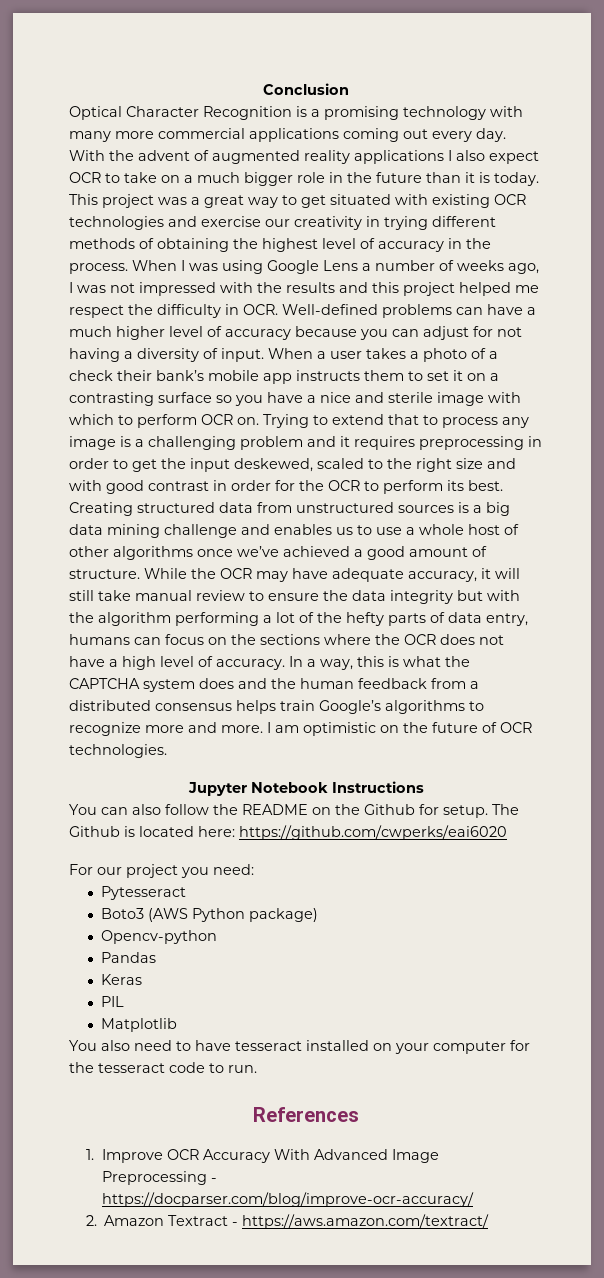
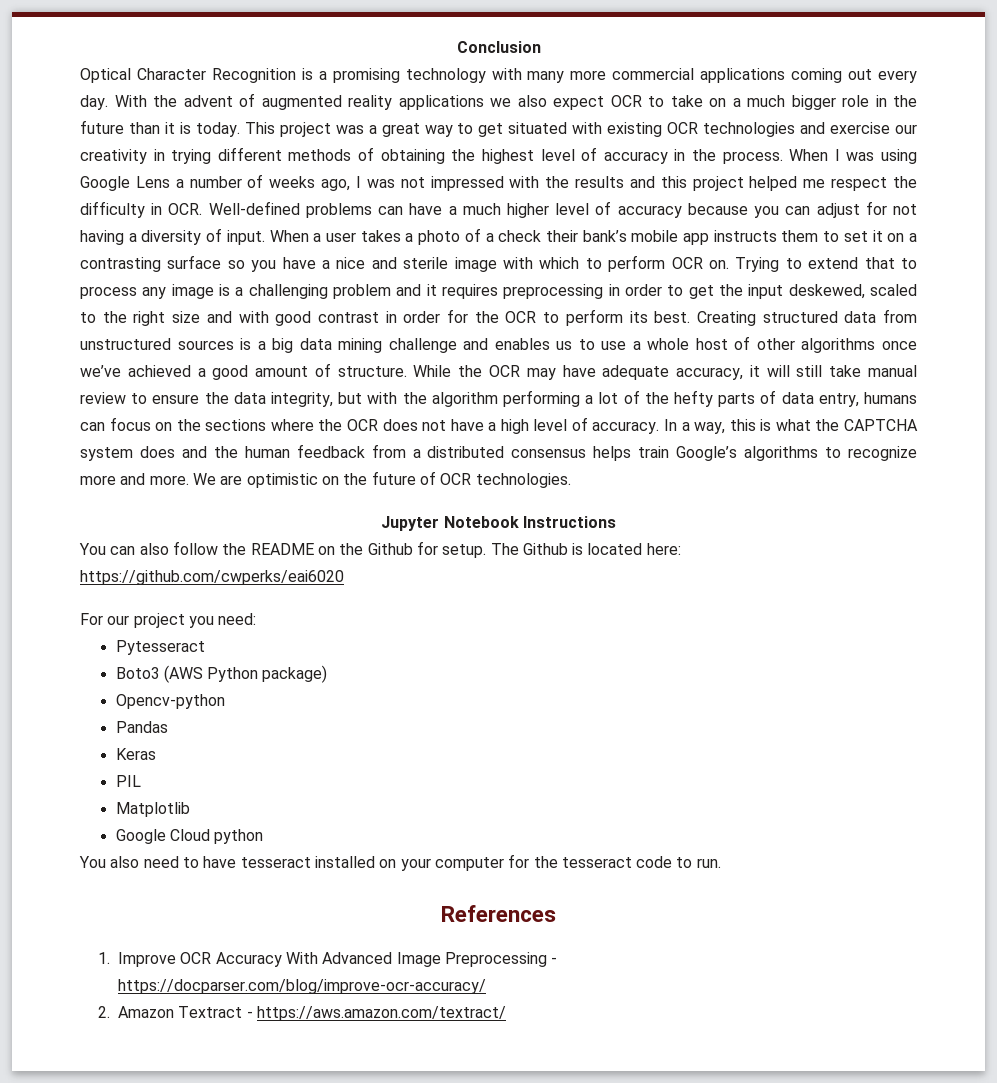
- With the advent of augmented reality applications I also expect OCR to take on a much bigger role in the future than it is today.
+ With the advent of augmented reality applications we also expect OCR to take on a much bigger role in the future than it is today.
- While the OCR may have adequate accuracy, it will still take manual review to ensure the data integrity but with the algorithm performing a lot of the hefty parts of data entry, humans can focus on the sections where the OCR does not have a high level of accuracy.
+ While the OCR may have adequate accuracy, it will still take manual review to ensure the data integrity, but with the algorithm performing a lot of the hefty parts of data entry, humans can focus on the sections where the OCR does not have a high level of accuracy.
- I am optimistic on the future of OCR technologies.
+ We are optimistic on the future of OCR technologies.
+ Google Cloud python

